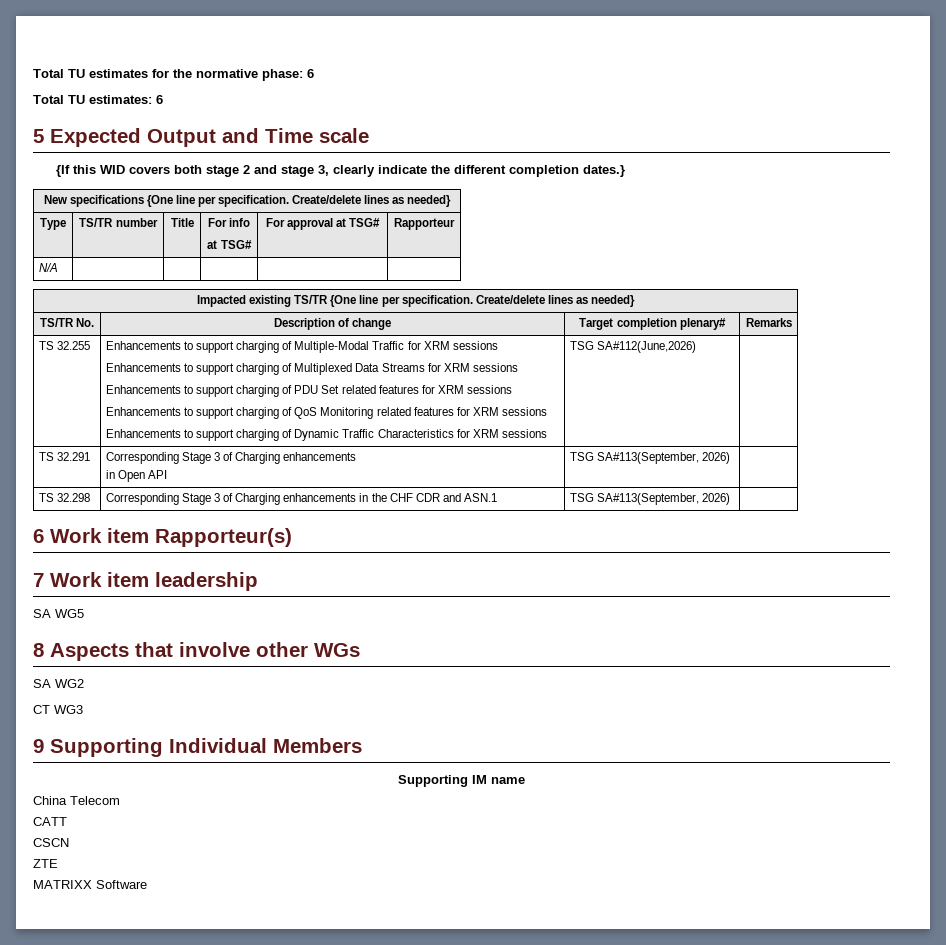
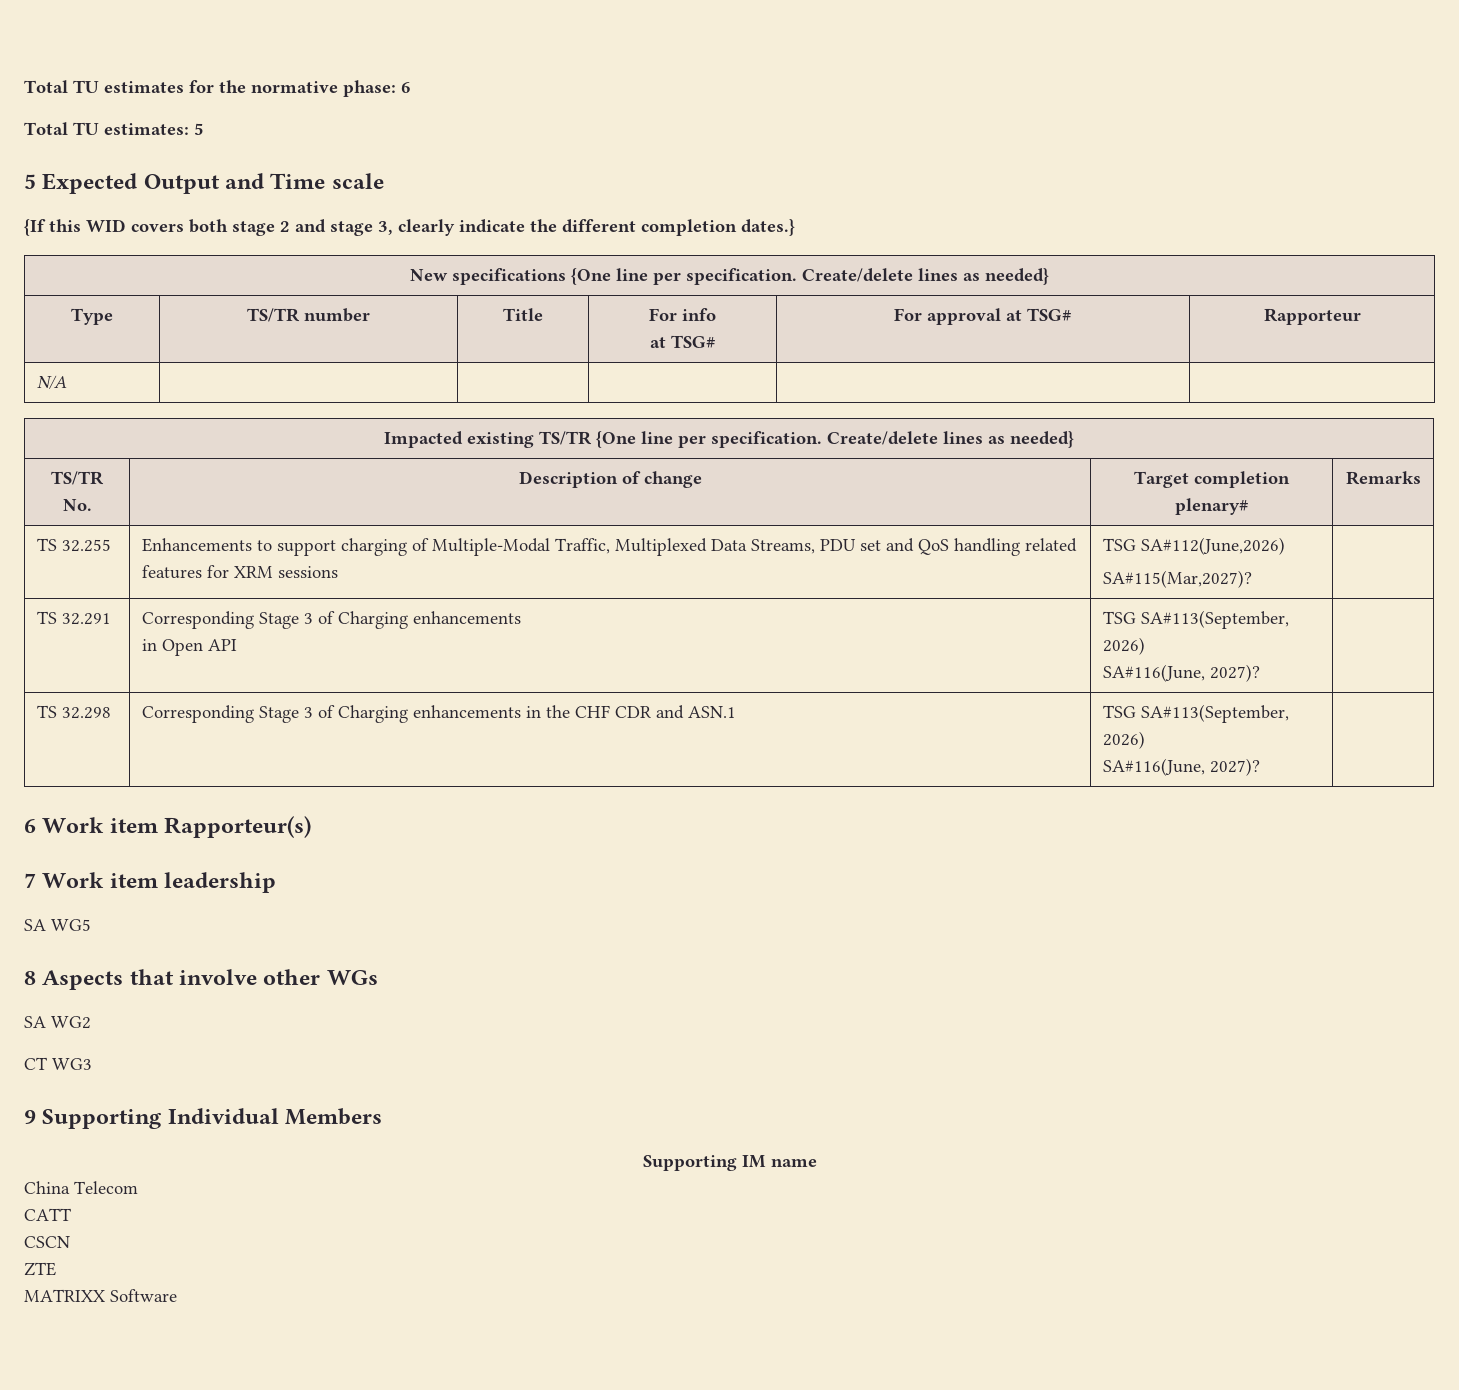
- Total TU estimates: 6
+ Total TU estimates: 5
- Enhancements to support charging of Multiple-Modal Traffic for XRM sessions
- Enhancements to support charging of Multiplexed Data Streams for XRM sessions
- Enhancements to support charging of PDU Set related features for XRM sessions
- Enhancements to support charging of QoS Monitoring related features for XRM sessions
- Enhancements to support charging of Dynamic Traffic Characteristics for XRM sessions
+ Enhancements to support charging of Multiple-Modal Traffic, Multiplexed Data Streams, PDU set and QoS handling related features for XRM sessions
+ SA#115(Mar,2027)?
  TS 32.291 | Corresponding Stage 3 of Charging enhancements
- in Open API | TSG SA#113(September, 2026) |
+ in Open API | TSG SA#113(September, 2026)
+ SA#116(June, 2027)? |
- TS 32.298 | Corresponding Stage 3 of Charging enhancements in the CHF CDR and ASN.1 | TSG SA#113(September, 2026) |
+ TS 32.298 | Corresponding Stage 3 of Charging enhancements in the CHF CDR and ASN.1 | TSG SA#113(September, 2026)
+ SA#116(June, 2027)? |

